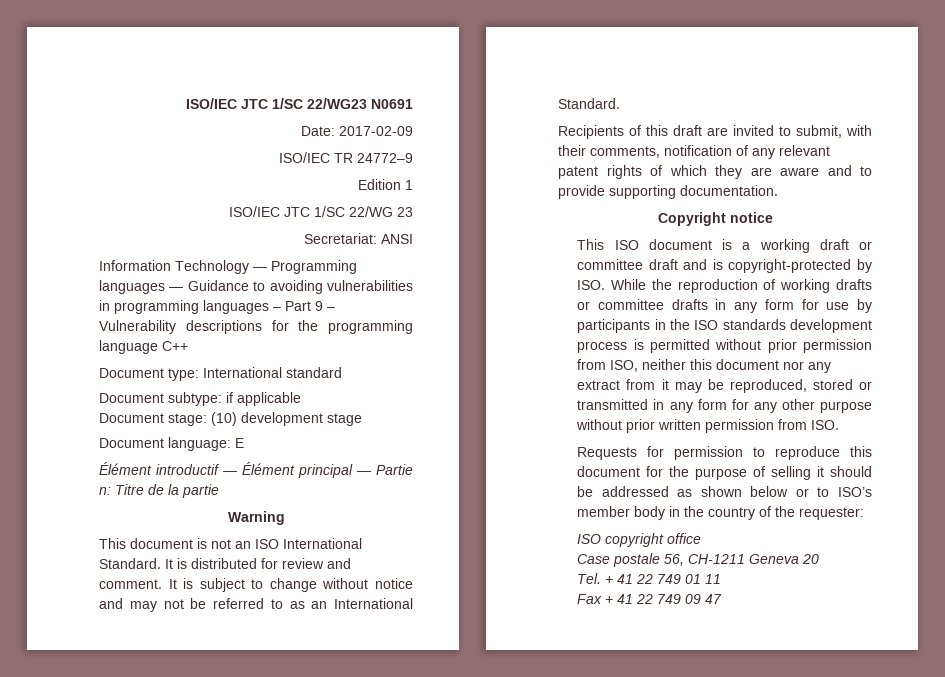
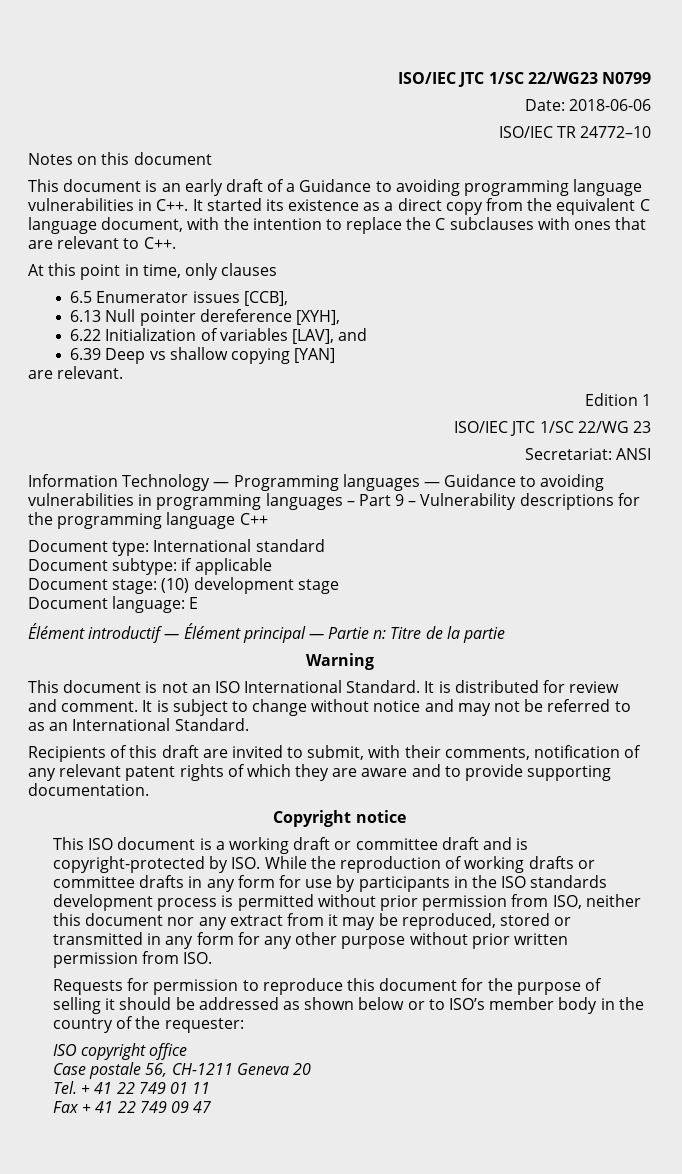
- ISO/IEC JTC 1/SC 22/WG23 N0691
+ ISO/IEC JTC 1/SC 22/WG23 N0799
- Date: 2017-02-09
+ Date: 2018-06-06
- ISO/IEC TR 24772–9
+ ISO/IEC TR 24772–10
+ Notes on this document
+ This document is an early draft of a Guidance to avoiding programming language vulnerabilities in C++. It started its existence as a direct copy from the equivalent C language document, with the intention to replace the C subclauses with ones that are relevant to C++.
+ At this point in time, only clauses
+ 6.5 Enumerator issues [CCB],
+ 6.13 Null pointer dereference [XYH],
+ 6.22 Initialization of variables [LAV], and
+ 6.39 Deep vs shallow copying [YAN]
+ are relevant.

